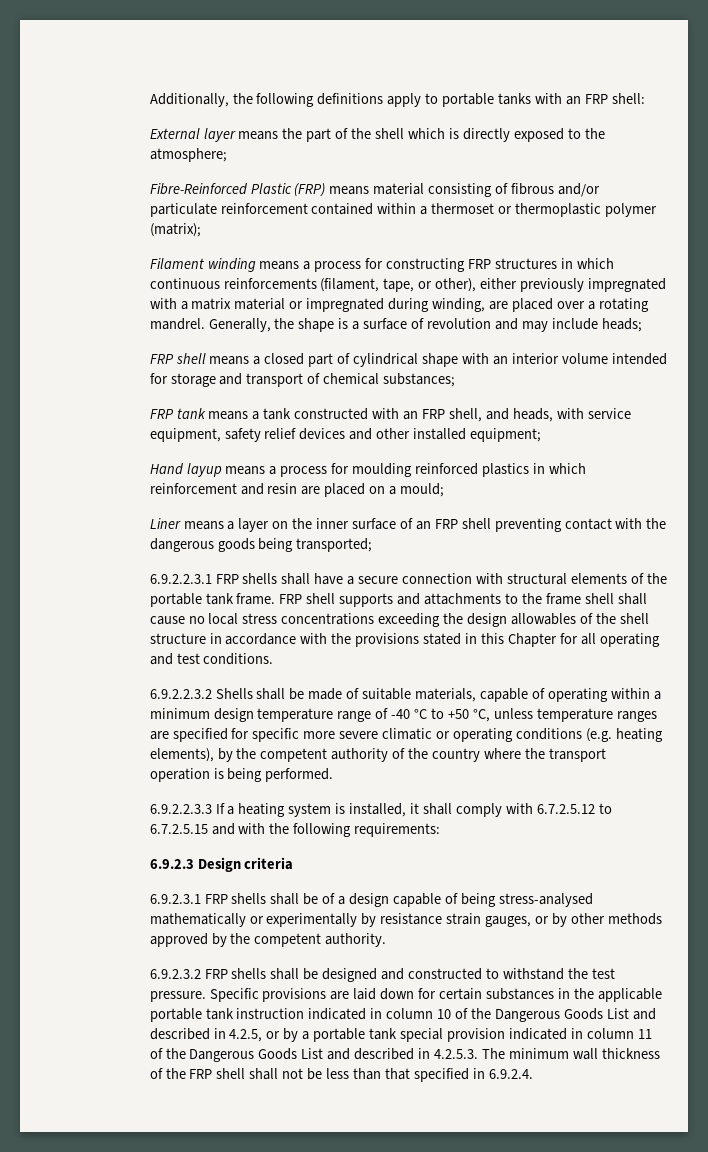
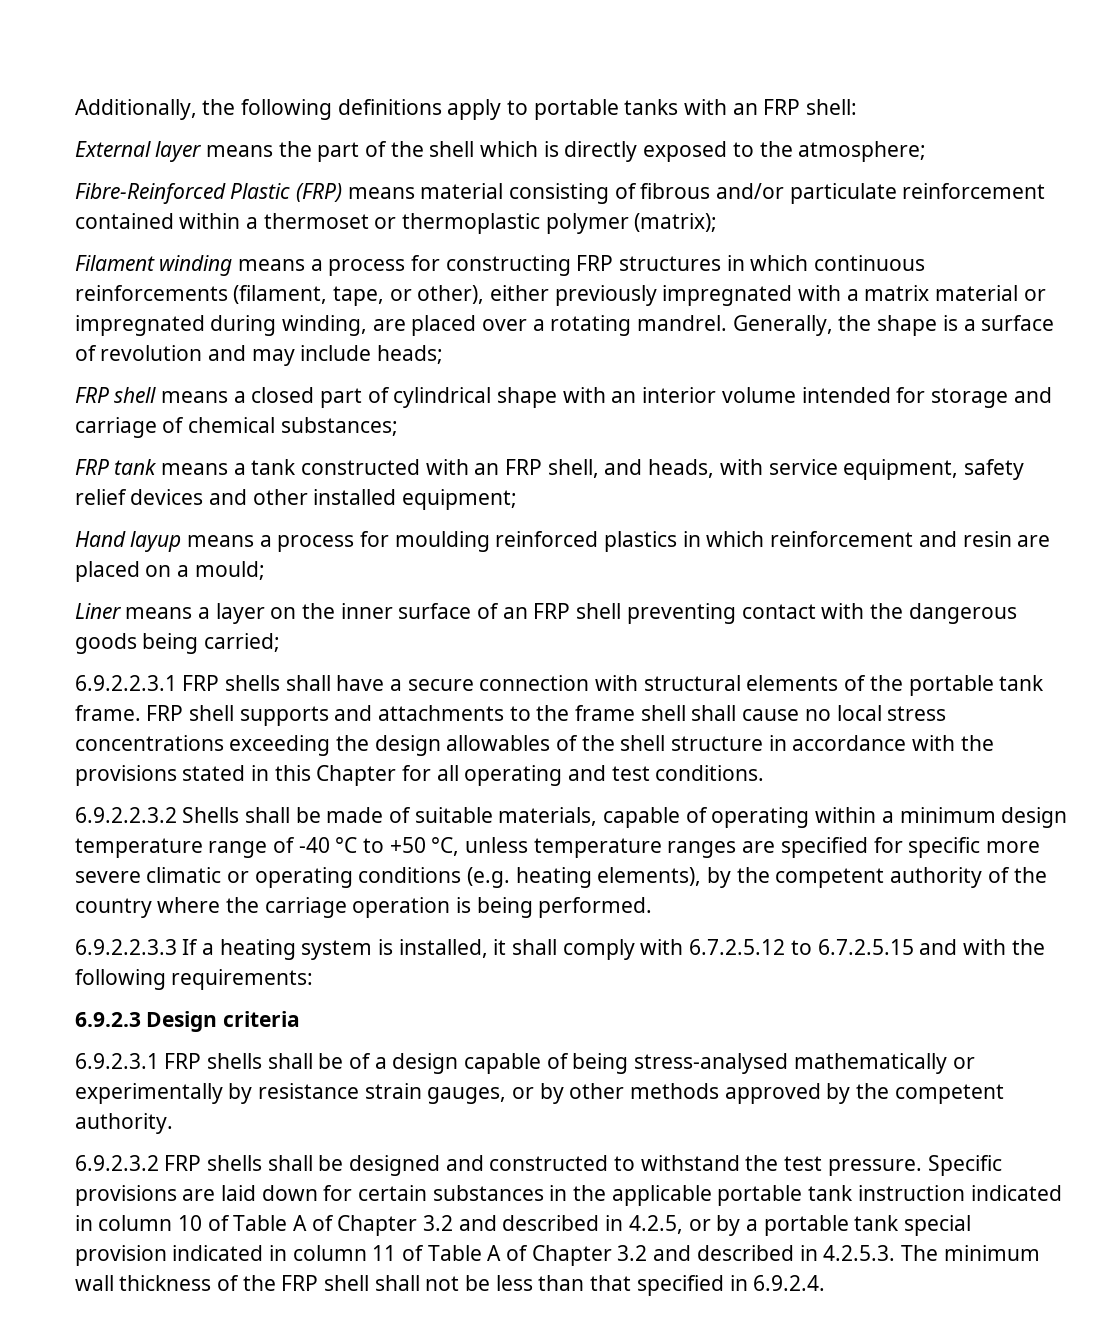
- FRP shell means a closed part of cylindrical shape with an interior volume intended for storage and transport of chemical substances;
+ FRP shell means a closed part of cylindrical shape with an interior volume intended for storage and carriage of chemical substances;
- Liner means a layer on the inner surface of an FRP shell preventing contact with the dangerous goods being transported;
+ Liner means a layer on the inner surface of an FRP shell preventing contact with the dangerous goods being carried;
- 6.9.2.2.3.2 Shells shall be made of suitable materials, capable of operating within a minimum design temperature range of -40 °С to +50 °С, unless temperature ranges are specified for specific more severe climatic or operating conditions (e.g. heating elements), by the competent authority of the country where the transport operation is being performed.
+ 6.9.2.2.3.2 Shells shall be made of suitable materials, capable of operating within a minimum design temperature range of -40 °С to +50 °С, unless temperature ranges are specified for specific more severe climatic or operating conditions (e.g. heating elements), by the competent authority of the country where the carriage operation is being performed.
- Specific provisions are laid down for certain substances in the applicable portable tank instruction indicated in column 10 of the Dangerous Goods List and described in 4.2.5, or by a portable tank special provision indicated in column 11 of the Dangerous Goods List and described in 4.2.5.3. The minimum wall thickness of the FRP shell shall not be less than that specified in 6.9.2.4.
+ Specific provisions are laid down for certain substances in the applicable portable tank instruction indicated in column 10 of Table A of Chapter 3.2 and described in 4.2.5, or by a portable tank special provision indicated in column 11 of Table A of Chapter 3.2 and described in 4.2.5.3. The minimum wall thickness of the FRP shell shall not be less than that specified in 6.9.2.4.

